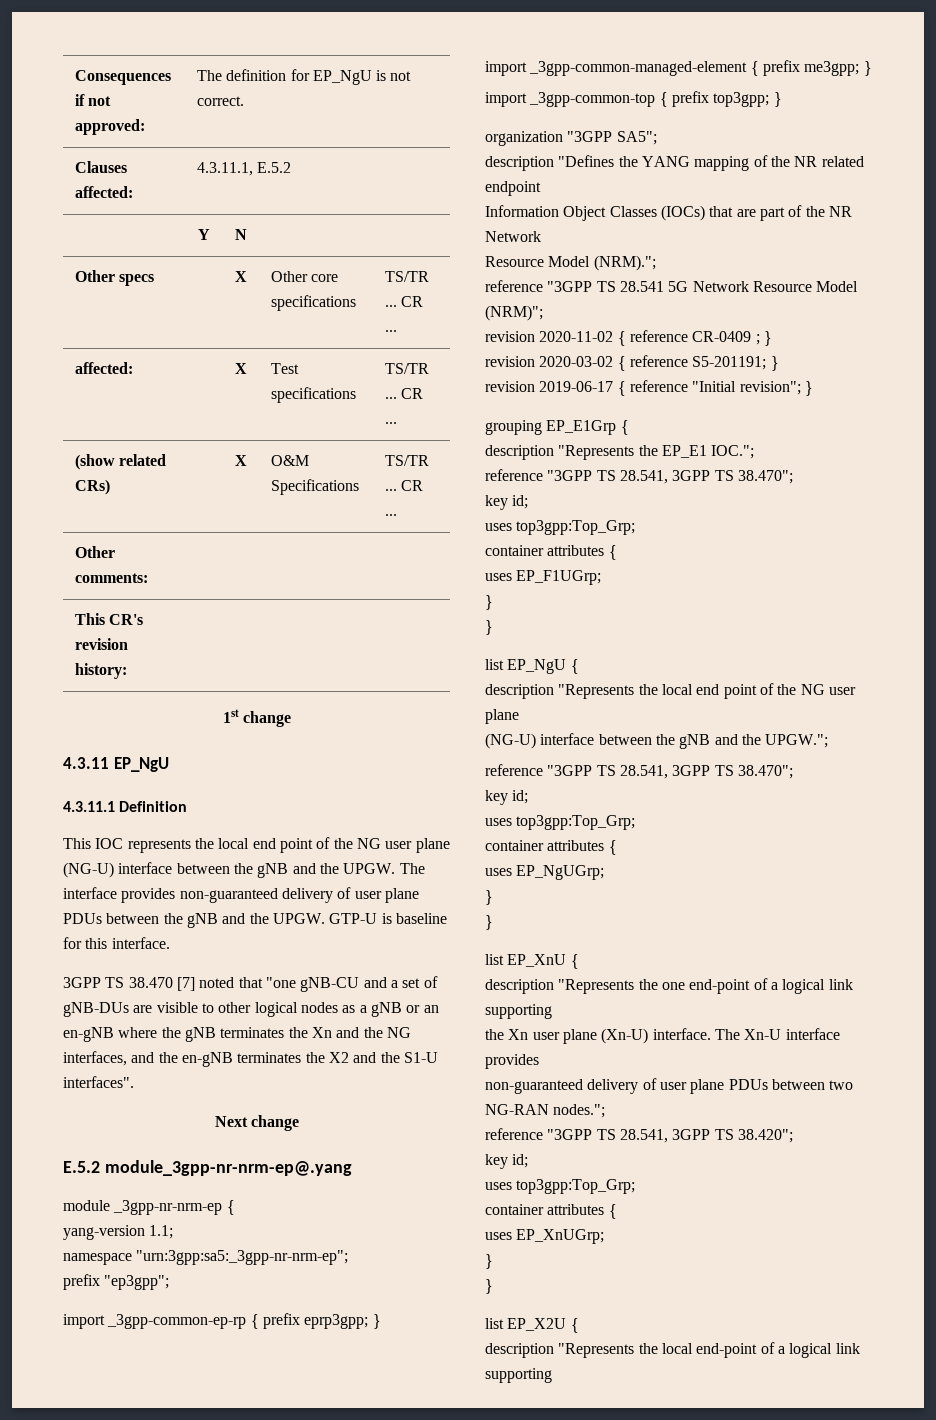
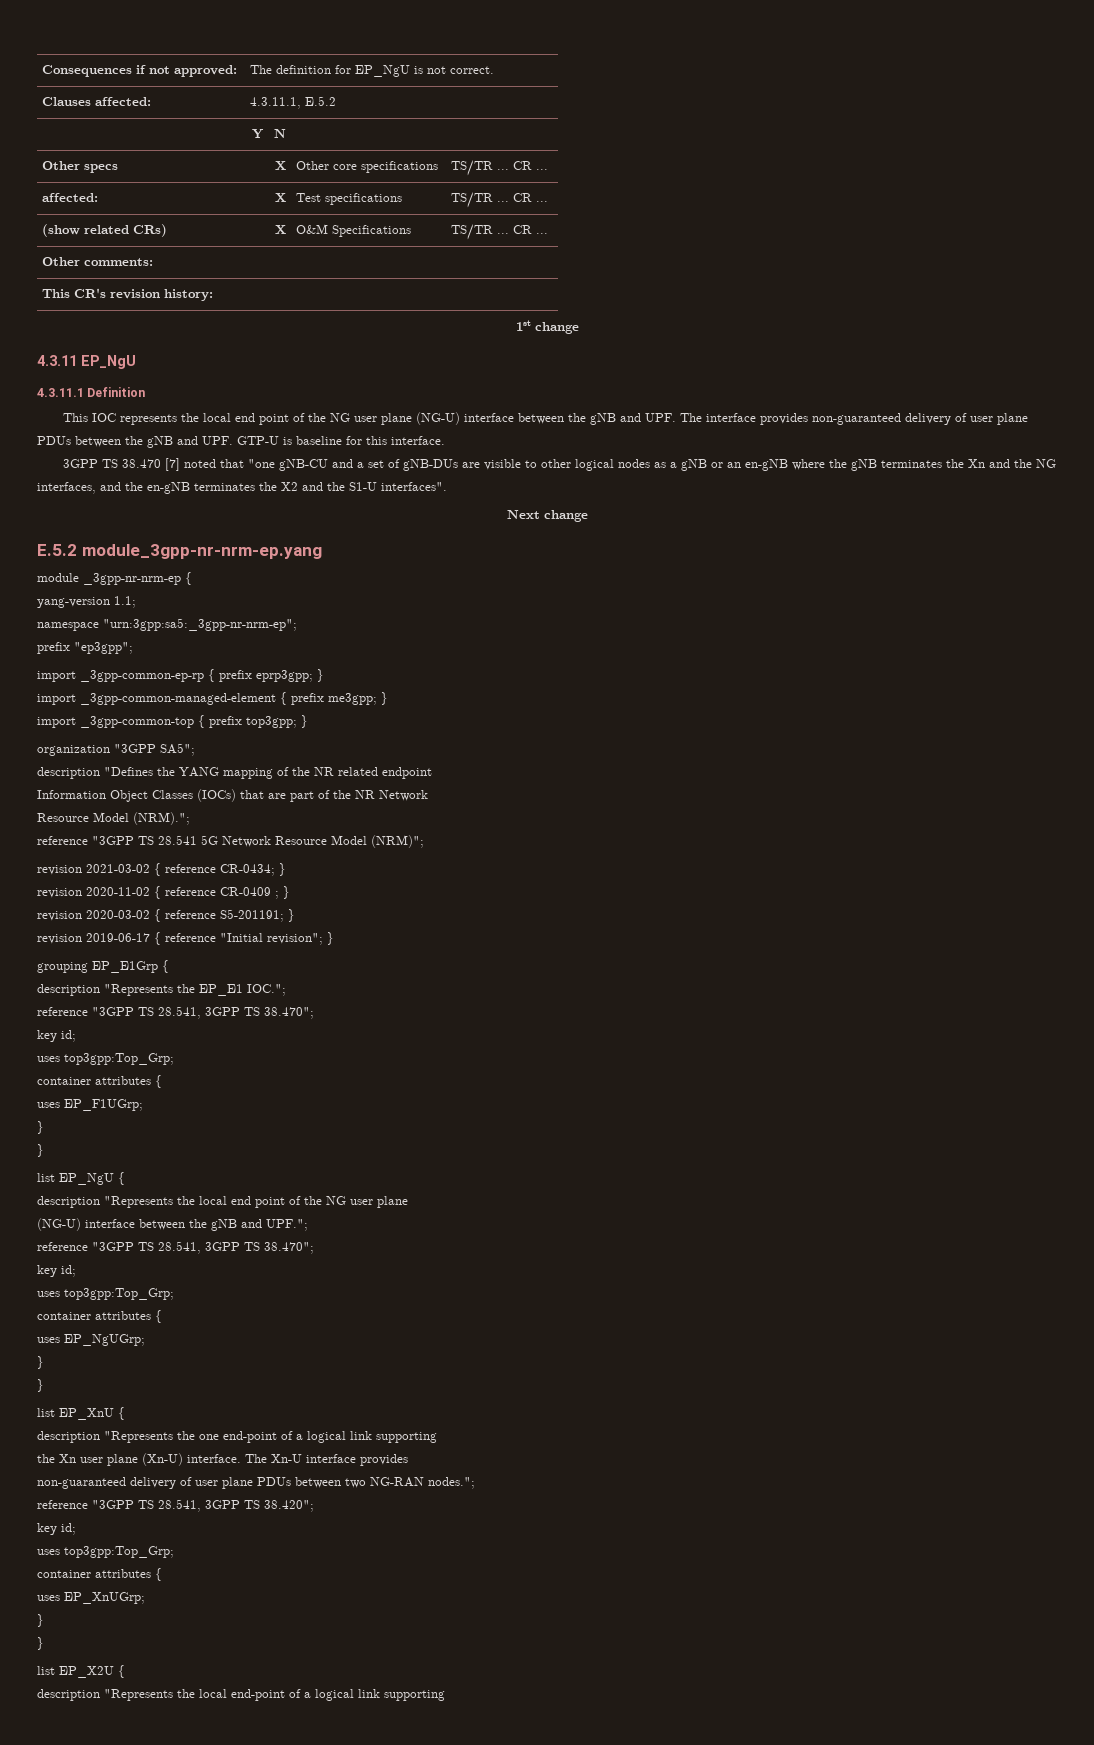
- This IOC represents the local end point of the NG user plane (NG-U) interface between the gNB and the UPGW. The interface provides non-guaranteed delivery of user plane PDUs between the gNB and the UPGW. GTP-U is baseline for this interface.
+ This IOC represents the local end point of the NG user plane (NG-U) interface between the gNB and UPF. The interface provides non-guaranteed delivery of user plane PDUs between the gNB and UPF. GTP-U is baseline for this interface.
- E.5.2 module_3gpp-nr-nrm-ep@.yang
+ E.5.2 module_3gpp-nr-nrm-ep.yang
+ revision 2021-03-02 { reference CR-0434; }
- (NG-U) interface between the gNB and the UPGW.";
+ (NG-U) interface between the gNB and UPF.";

